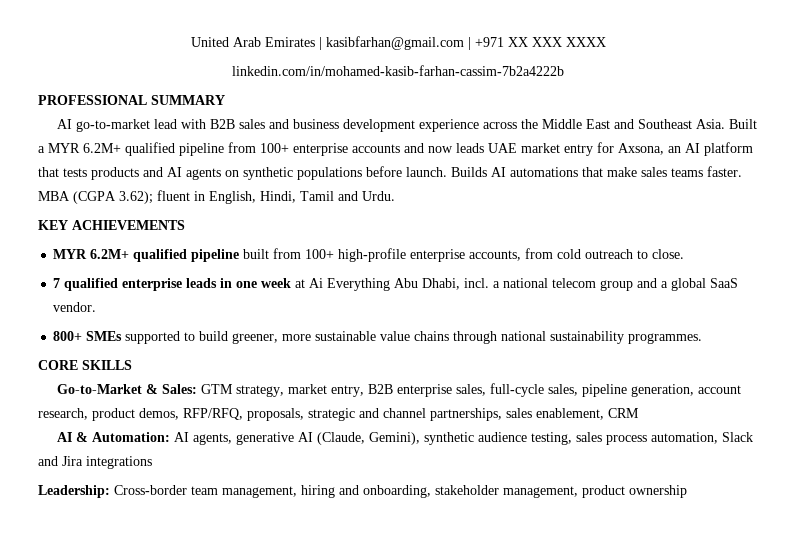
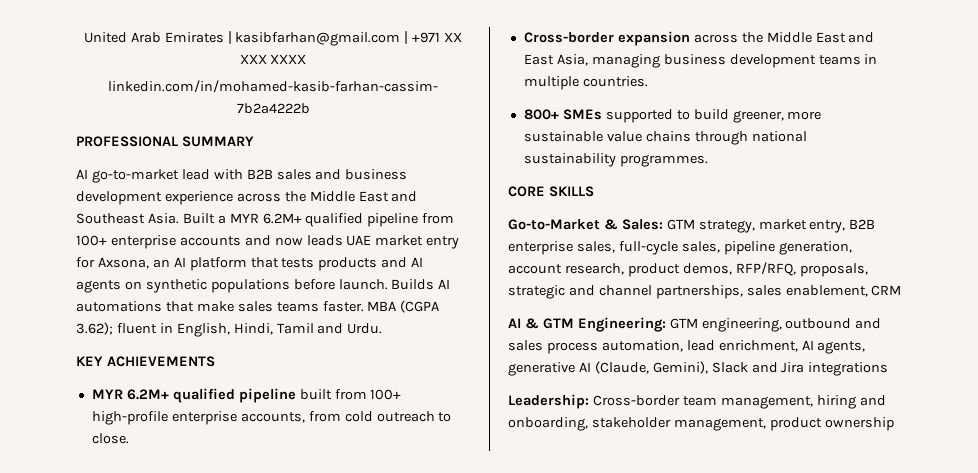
- 7 qualified enterprise leads in one week at Ai Everything Abu Dhabi, incl. a national telecom group and a global SaaS vendor.
+ Cross-border expansion across the Middle East and East Asia, managing business development teams in multiple countries.
- AI & Automation: AI agents, generative AI (Claude, Gemini), synthetic audience testing, sales process automation, Slack and Jira integrations
+ AI & GTM Engineering: GTM engineering, outbound and sales process automation, lead enrichment, AI agents, generative AI (Claude, Gemini), Slack and Jira integrations

